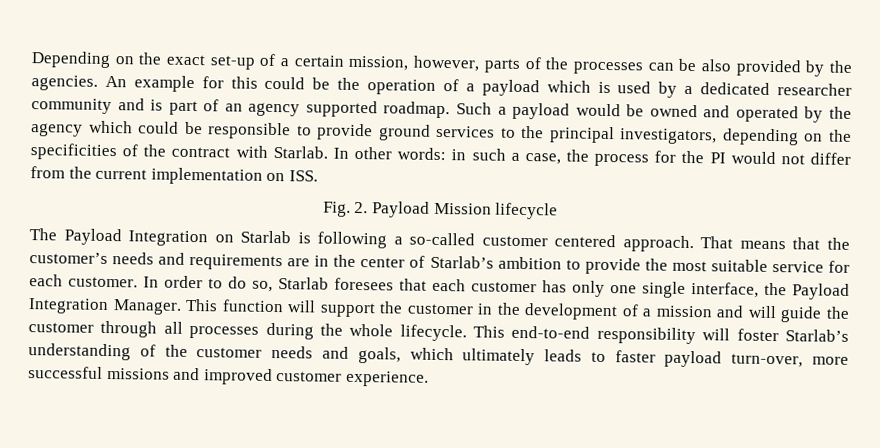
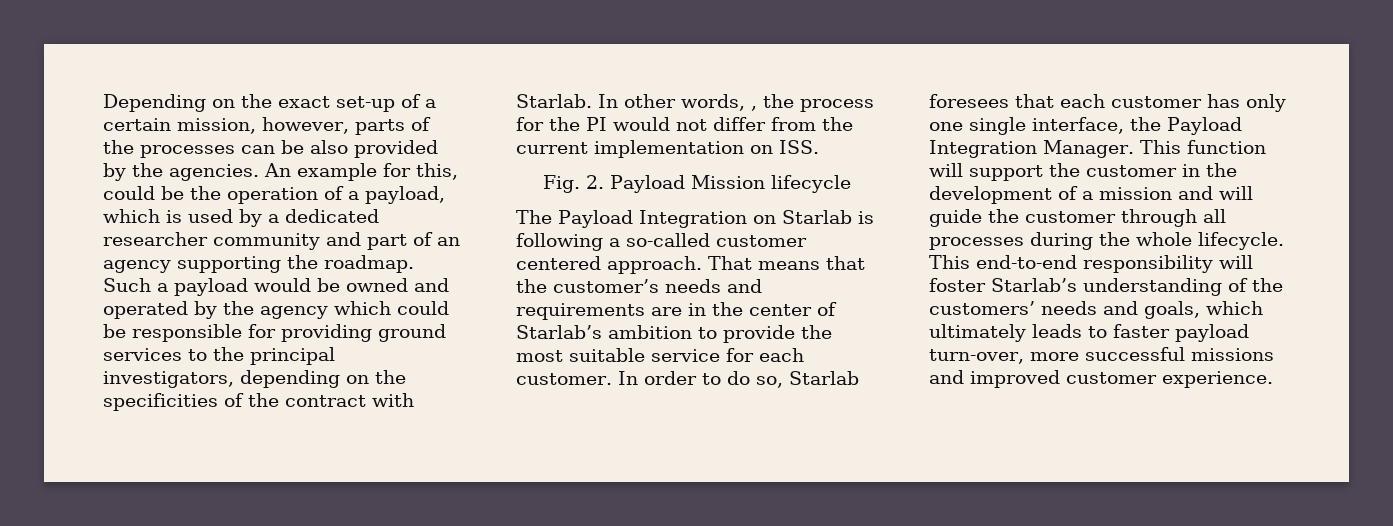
- An example for this could be the operation of a payload which is used by a dedicated researcher community and is part of an agency supported roadmap.
+ An example for this, could be the operation of a payload, which is used by a dedicated researcher community and part of an agency supporting the roadmap.
- Such a payload would be owned and operated by the agency which could be responsible to provide ground services to the principal investigators, depending on the specificities of the contract with Starlab.
+ Such a payload would be owned and operated by the agency which could be responsible for providing ground services to the principal investigators, depending on the specificities of the contract with Starlab.
- In other words: in such a case, the process for the PI would not differ from the current implementation on ISS.
+ In other words, , the process for the PI would not differ from the current implementation on ISS.
- This end-to-end responsibility will foster Starlab’s understanding of the customer needs and goals, which ultimately leads to faster payload turn-over, more successful missions and improved customer experience.
+ This end-to-end responsibility will foster Starlab’s understanding of the customers’ needs and goals, which ultimately leads to faster payload turn-over, more successful missions and improved customer experience.

